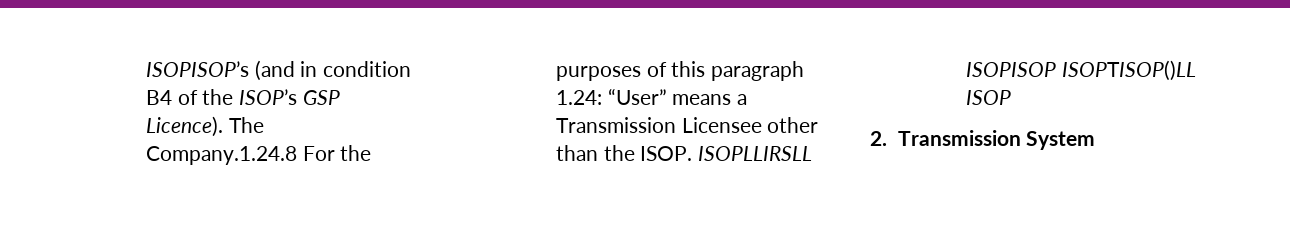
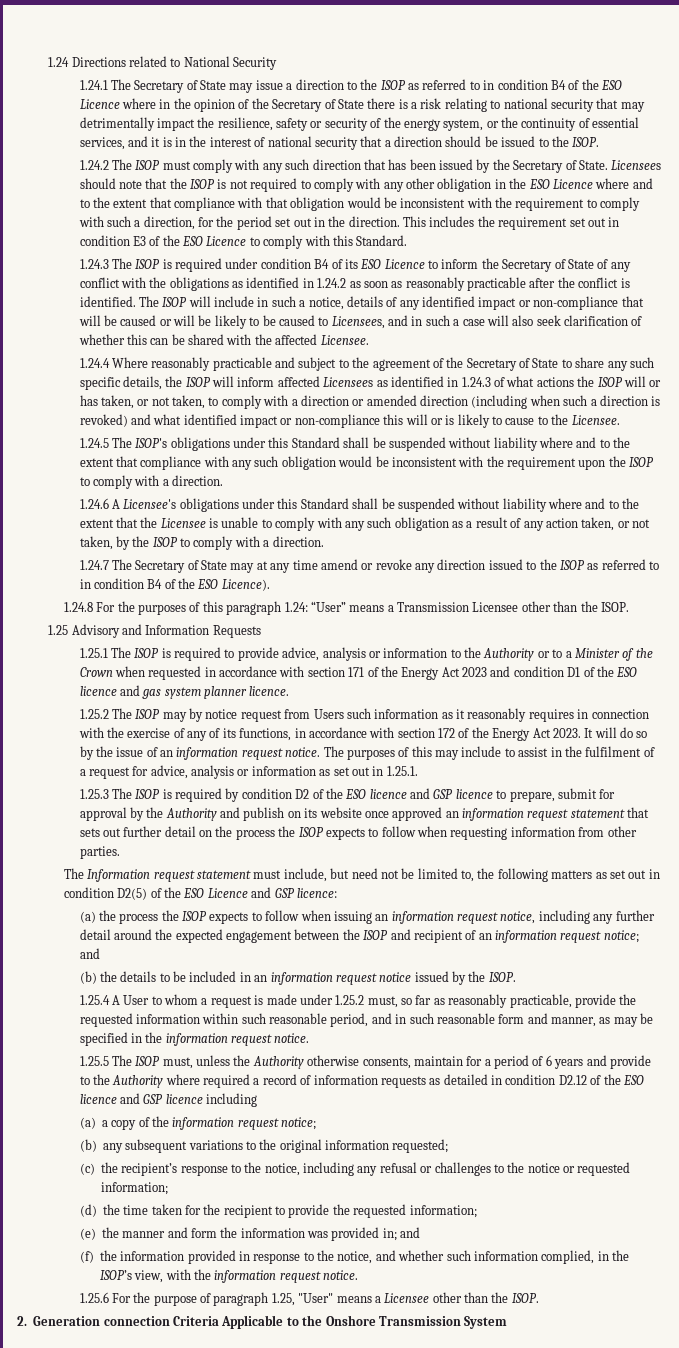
- ISOPISOP’s (and in condition B4 of the ISOP’s GSP Licence). The Company.1.24.8 For the purposes of this paragraph 1.24: “User” means a Transmission Licensee other than the ISOP. ISOPLLIRSLL ISOPISOP ISOPTISOP()LL ISOP
- 2. Transmission System
+ 1.24 Directions related to National Security
+ 1.24.1 The Secretary of State may issue a direction to the ISOP as referred to in condition B4 of the ESO Licence where in the opinion of the Secretary of State there is a risk relating to national security that may detrimentally impact the resilience, safety or security of the energy system, or the continuity of essential services, and it is in the interest of national security that a direction should be issued to the ISOP.
+ 1.24.2 The ISOP must comply with any such direction that has been issued by the Secretary of State. Licensees should note that the ISOP is not required to comply with any other obligation in the ESO Licence where and to the extent that compliance with that obligation would be inconsistent with the requirement to comply with such a direction, for the period set out in the direction. This includes the requirement set out in condition E3 of the ESO Licence to comply with this Standard.
+ 1.24.3 The ISOP is required under condition B4 of its ESO Licence to inform the Secretary of State of any conflict with the obligations as identified in 1.24.2 as soon as reasonably practicable after the conflict is identified. The ISOP will include in such a notice, details of any identified impact or non-compliance that will be caused or will be likely to be caused to Licensees, and in such a case will also seek clarification of whether this can be shared with the affected Licensee.
+ 1.24.4 Where reasonably practicable and subject to the agreement of the Secretary of State to share any such specific details, the ISOP will inform affected Licensees as identified in 1.24.3 of what actions the ISOP will or has taken, or not taken, to comply with a direction or amended direction (including when such a direction is revoked) and what identified impact or non-compliance this will or is likely to cause to the Licensee.
+ 1.24.5 The ISOP's obligations under this Standard shall be suspended without liability where and to the extent that compliance with any such obligation would be inconsistent with the requirement upon the ISOP to comply with a direction.
+ 1.24.6 A Licensee's obligations under this Standard shall be suspended without liability where and to the extent that the Licensee is unable to comply with any such obligation as a result of any action taken, or not taken, by the ISOP to comply with a direction.
+ 1.24.7 The Secretary of State may at any time amend or revoke any direction issued to the ISOP as referred to in condition B4 of the ESO Licence).
+ 1.24.8 For the purposes of this paragraph 1.24: “User” means a Transmission Licensee other than the ISOP.
+ 1.25 Advisory and Information Requests
+ 1.25.1 The ISOP is required to provide advice, analysis or information to the Authority or to a Minister of the Crown when requested in accordance with section 171 of the Energy Act 2023 and condition D1 of the ESO licence and gas system planner licence.
+ 1.25.2 The ISOP may by notice request from Users such information as it reasonably requires in connection with the exercise of any of its functions, in accordance with section 172 of the Energy Act 2023. It will do so by the issue of an information request notice. The purposes of this may include to assist in the fulfilment of a request for advice, analysis or information as set out in 1.25.1.
+ 1.25.3 The ISOP is required by condition D2 of the ESO licence and GSP licence to prepare, submit for approval by the Authority and publish on its website once approved an information request statement that sets out further detail on the process the ISOP expects to follow when requesting information from other parties.
+ The Information request statement must include, but need not be limited to, the following matters as set out in condition D2(5) of the ESO Licence and GSP licence:
+ (a) the process the ISOP expects to follow when issuing an information request notice, including any further detail around the expected engagement between the ISOP and recipient of an information request notice; and
+ (b) the details to be included in an information request notice issued by the ISOP.
+ 1.25.4 A User to whom a request is made under 1.25.2 must, so far as reasonably practicable, provide the requested information within such reasonable period, and in such reasonable form and manner, as may be specified in the information request notice.
+ 1.25.5 The ISOP must, unless the Authority otherwise consents, maintain for a period of 6 years and provide to the Authority where required a record of information requests as detailed in condition D2.12 of the ESO licence and GSP licence including
+ (a) a copy of the information request notice;
+ (b) any subsequent variations to the original information requested;
+ (c) the recipient’s response to the notice, including any refusal or challenges to the notice or requested information;
+ (d) the time taken for the recipient to provide the requested information;
+ (e) the manner and form the information was provided in; and
+ (f) the information provided in response to the notice, and whether such information complied, in the ISOP’s view, with the information request notice.
+ 1.25.6 For the purpose of paragraph 1.25, "User" means a Licensee other than the ISOP.
+ 2. Generation connection Criteria Applicable to the Onshore Transmission System

